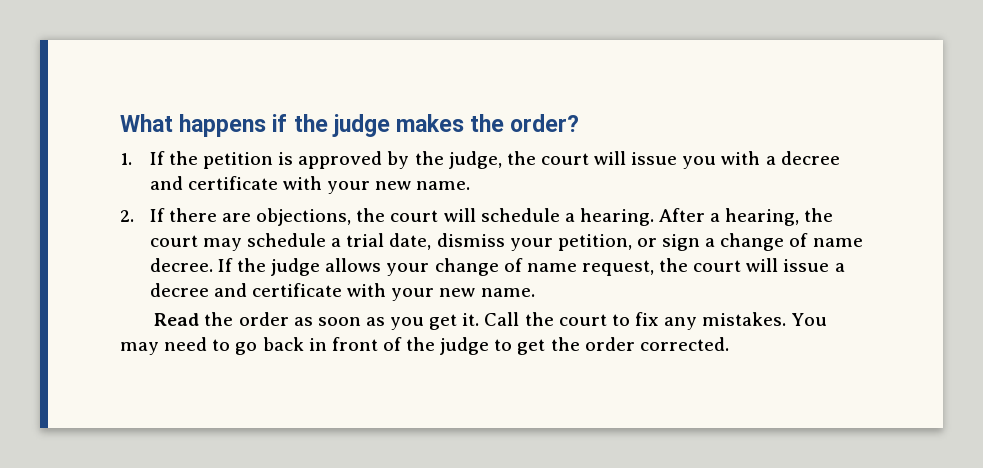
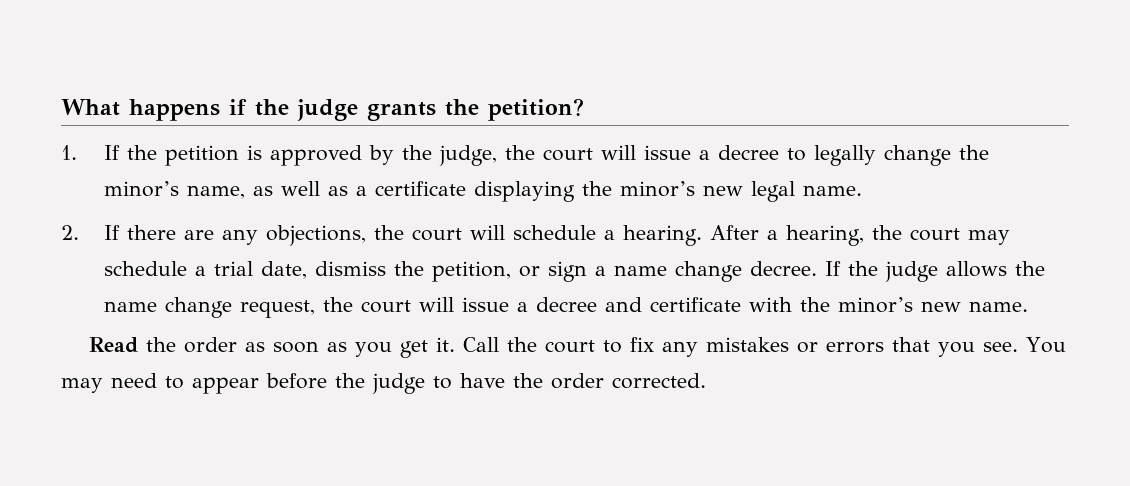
- What happens if the judge makes the order?
+ What happens if the judge grants the petition?
- 1. If the petition is approved by the judge, the court will issue you with a decree and certificate with your new name.
+ 1. If the petition is approved by the judge, the court will issue a decree to legally change the minor’s name, as well as a certificate displaying the minor’s new legal name.
- 2. If there are objections, the court will schedule a hearing.
+ 2. If there are any objections, the court will schedule a hearing.
- After a hearing, the court may schedule a trial date, dismiss your petition, or sign a change of name decree.
+ After a hearing, the court may schedule a trial date, dismiss the petition, or sign a name change decree.
- If the judge allows your change of name request, the court will issue a decree and certificate with your new name.
+ If the judge allows the name change request, the court will issue a decree and certificate with the minor’s new name.
- Call the court to fix any mistakes. You may need to go back in front of the judge to get the order corrected.
+ Call the court to fix any mistakes or errors that you see. You may need to appear before the judge to have the order corrected.

